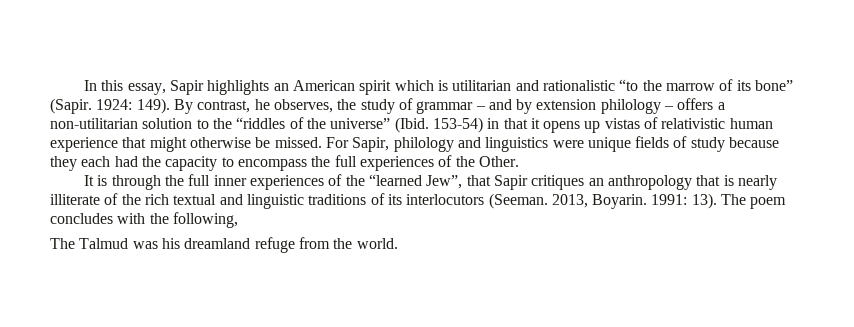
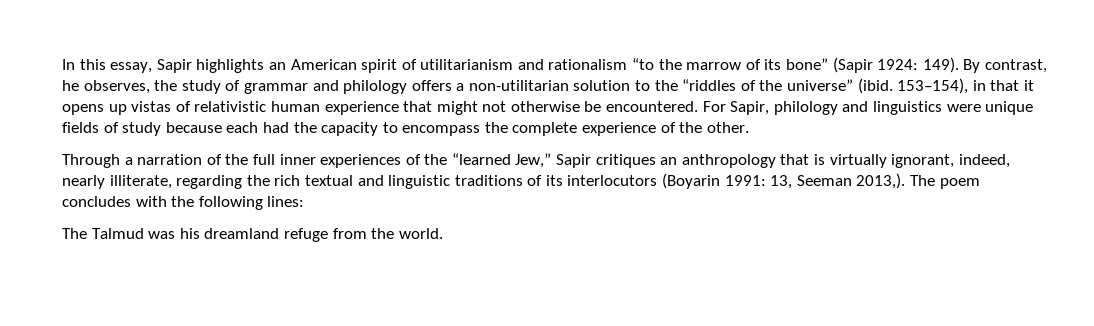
- In this essay, Sapir highlights an American spirit which is utilitarian and rationalistic “to the marrow of its bone” (Sapir. 1924: 149).
+ In this essay, Sapir highlights an American spirit of utilitarianism and rationalism “to the marrow of its bone” (Sapir 1924: 149).
- By contrast, he observes, the study of grammar – and by extension philology – offers a non-utilitarian solution to the “riddles of the universe” (Ibid. 153-54) in that it opens up vistas of relativistic human experience that might otherwise be missed.
+ By contrast, he observes, the study of grammar and philology offers a non-utilitarian solution to the “riddles of the universe” (ibid. 153–154), in that it opens up vistas of relativistic human experience that might not otherwise be encountered.
- For Sapir, philology and linguistics were unique fields of study because they each had the capacity to encompass the full experiences of the Other.
- It is through the full inner experiences of the “learned Jew”, that Sapir critiques an anthropology that is nearly illiterate of the rich textual and linguistic traditions of its interlocutors (Seeman. 2013, Boyarin. 1991: 13).
+ For Sapir, philology and linguistics were unique fields of study because each had the capacity to encompass the complete experience of the other.
+ Through a narration of the full inner experiences of the “learned Jew,” Sapir critiques an anthropology that is virtually ignorant, indeed, nearly illiterate, regarding the rich textual and linguistic traditions of its interlocutors (Boyarin 1991: 13, Seeman 2013,).
- The poem concludes with the following,
+ The poem concludes with the following lines:

